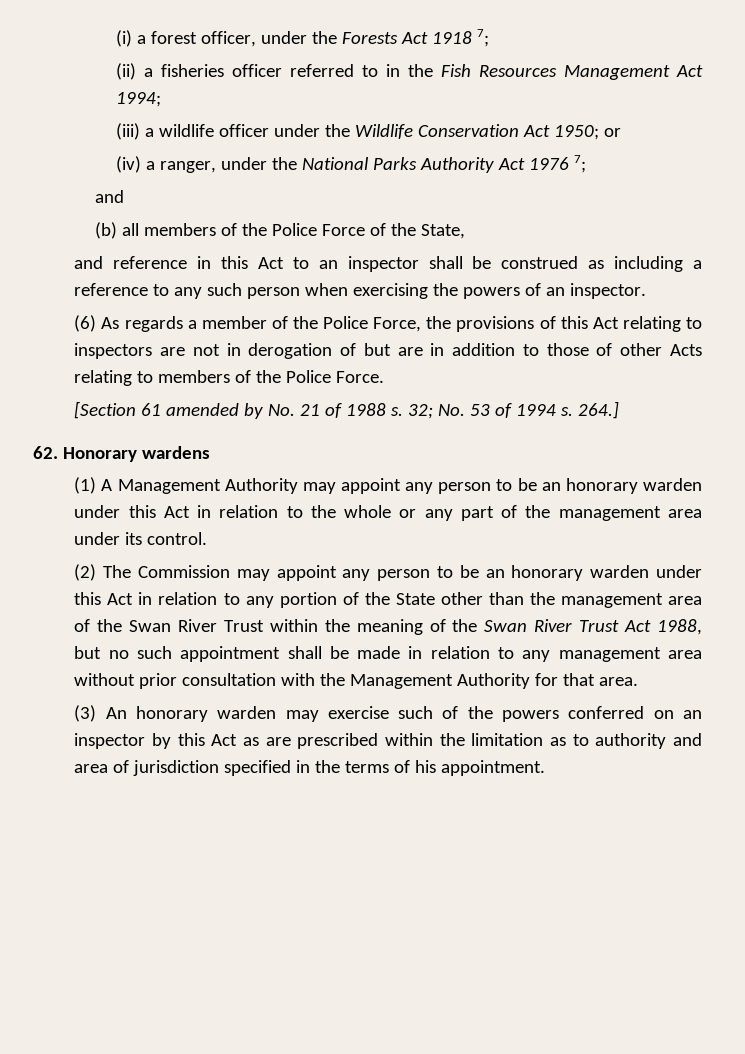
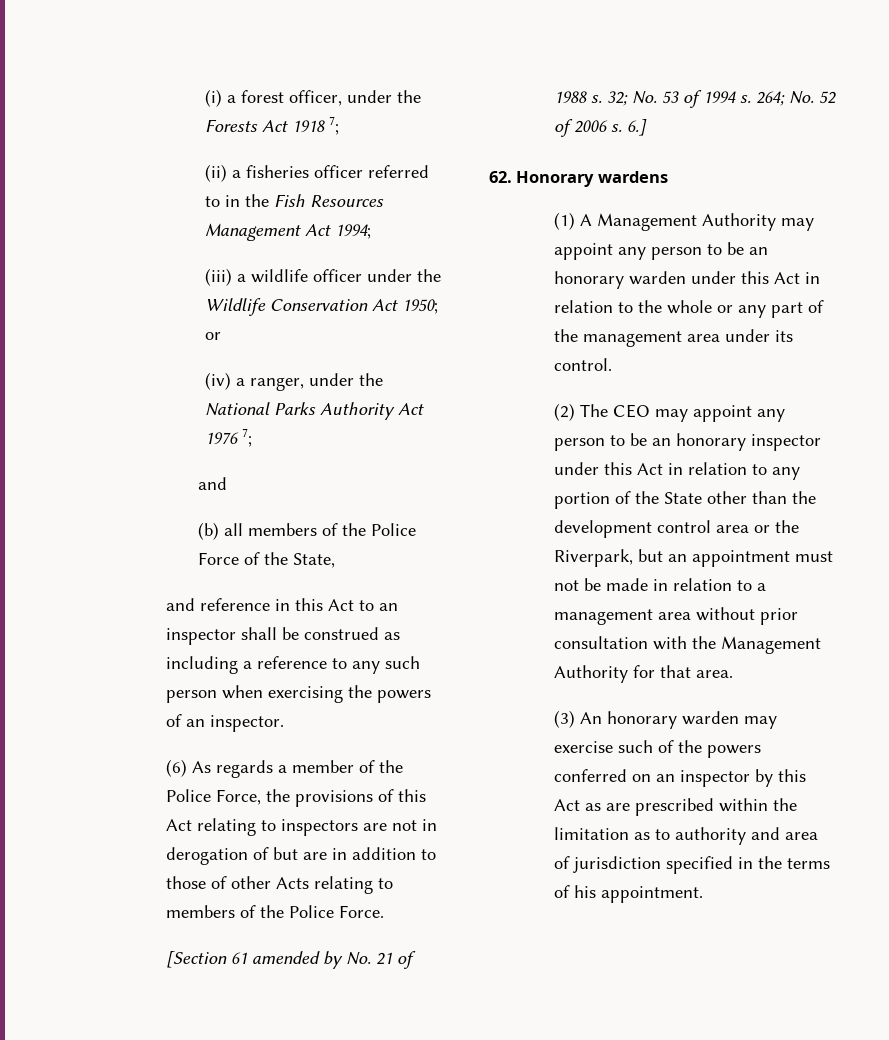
- 264.]
+ 264; No. 52 of 2006 s. 6.]
- (2) The Commission may appoint any person to be an honorary warden under this Act in relation to any portion of the State other than the management area of the Swan River Trust within the meaning of the Swan River Trust Act 1988, but no such appointment shall be made in relation to any management area without prior consultation with the Management Authority for that area.
+ (2) The CEO may appoint any person to be an honorary inspector under this Act in relation to any portion of the State other than the development control area or the Riverpark, but an appointment must not be made in relation to a management area without prior consultation with the Management Authority for that area.

